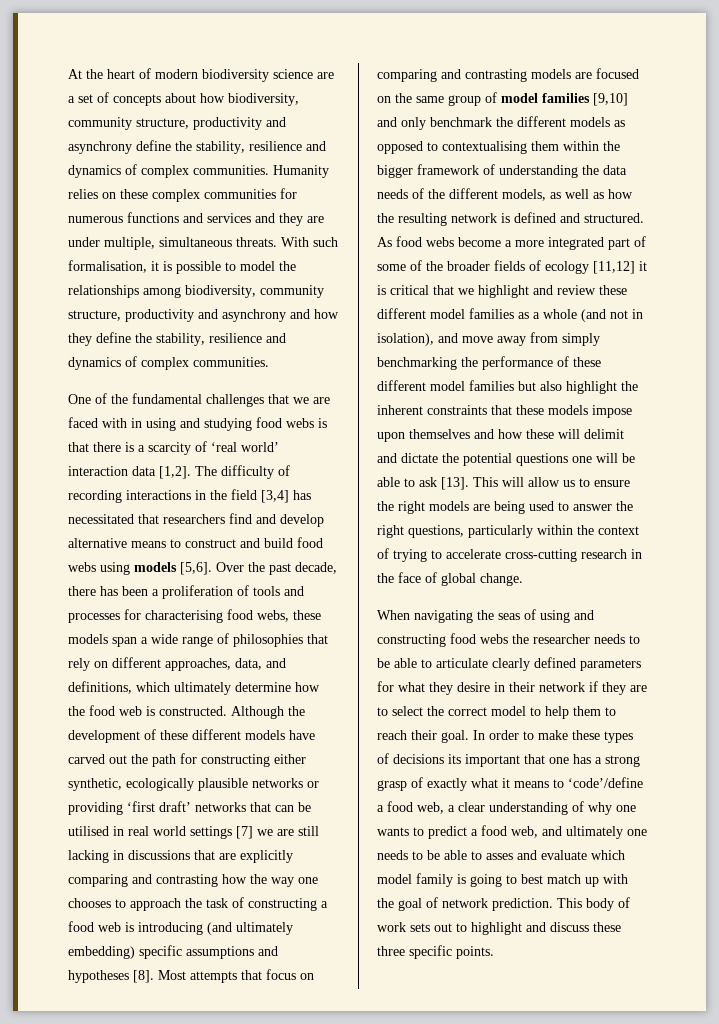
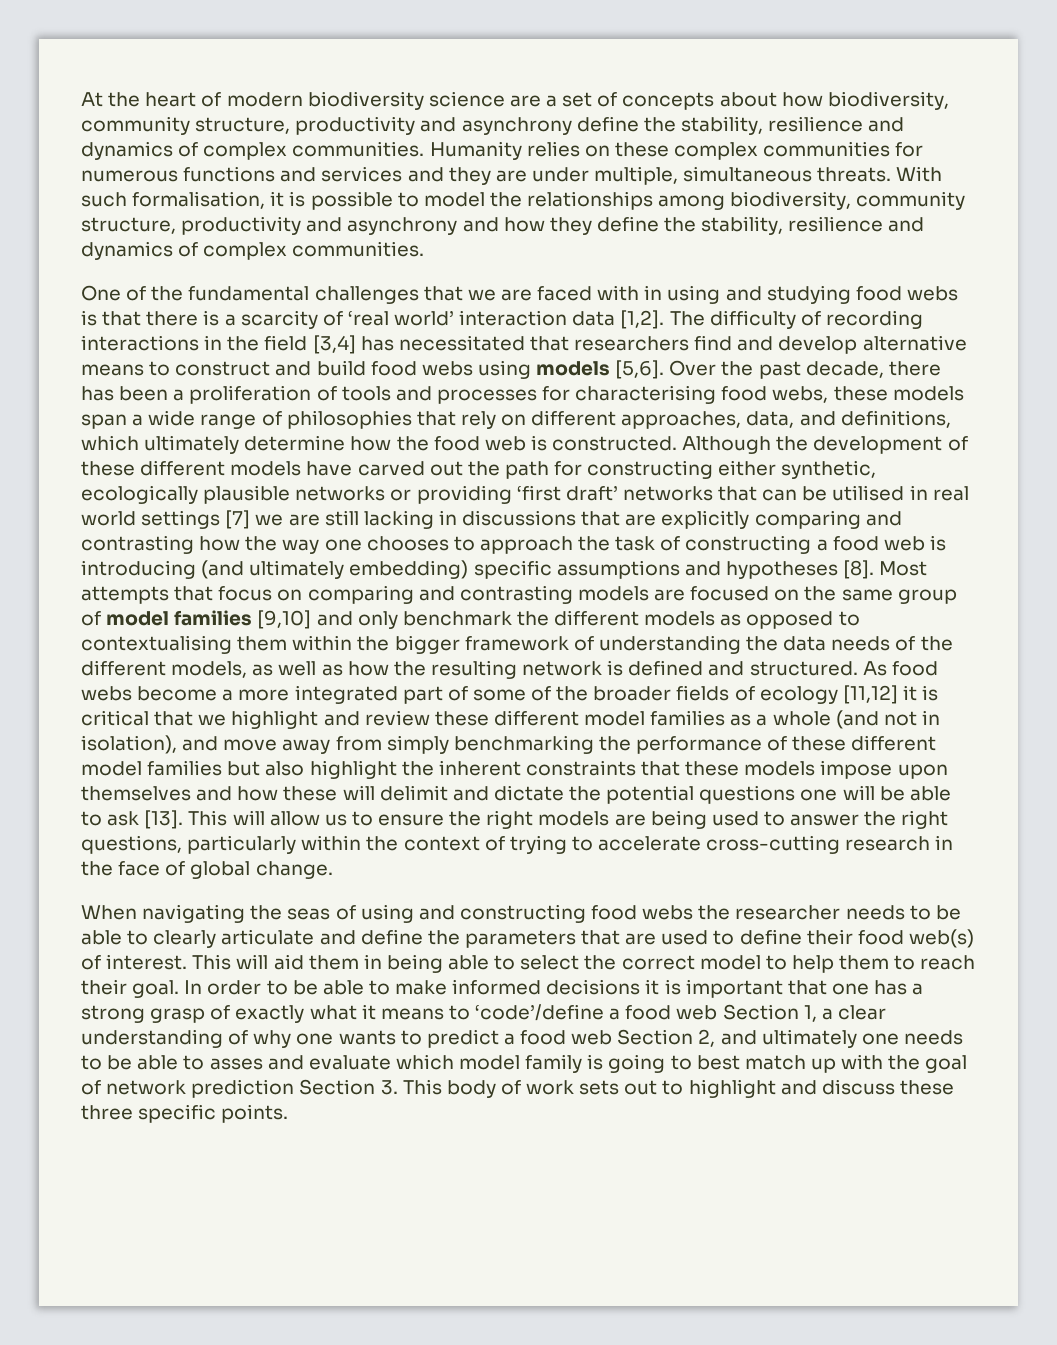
- When navigating the seas of using and constructing food webs the researcher needs to be able to articulate clearly defined parameters for what they desire in their network if they are to select the correct model to help them to reach their goal.
+ When navigating the seas of using and constructing food webs the researcher needs to be able to clearly articulate and define the parameters that are used to define their food web(s) of interest. This will aid them in being able to select the correct model to help them to reach their goal.
- In order to make these types of decisions its important that one has a strong grasp of exactly what it means to ‘code’/define a food web, a clear understanding of why one wants to predict a food web, and ultimately one needs to be able to asses and evaluate which model family is going to best match up with the goal of network prediction. This body of work sets out to highlight and discuss these three specific points.
+ In order to be able to make informed decisions it is important that one has a strong grasp of exactly what it means to ‘code’/define a food web Section 1, a clear understanding of why one wants to predict a food web Section 2, and ultimately one needs to be able to asses and evaluate which model family is going to best match up with the goal of network prediction Section 3. This body of work sets out to highlight and discuss these three specific points.

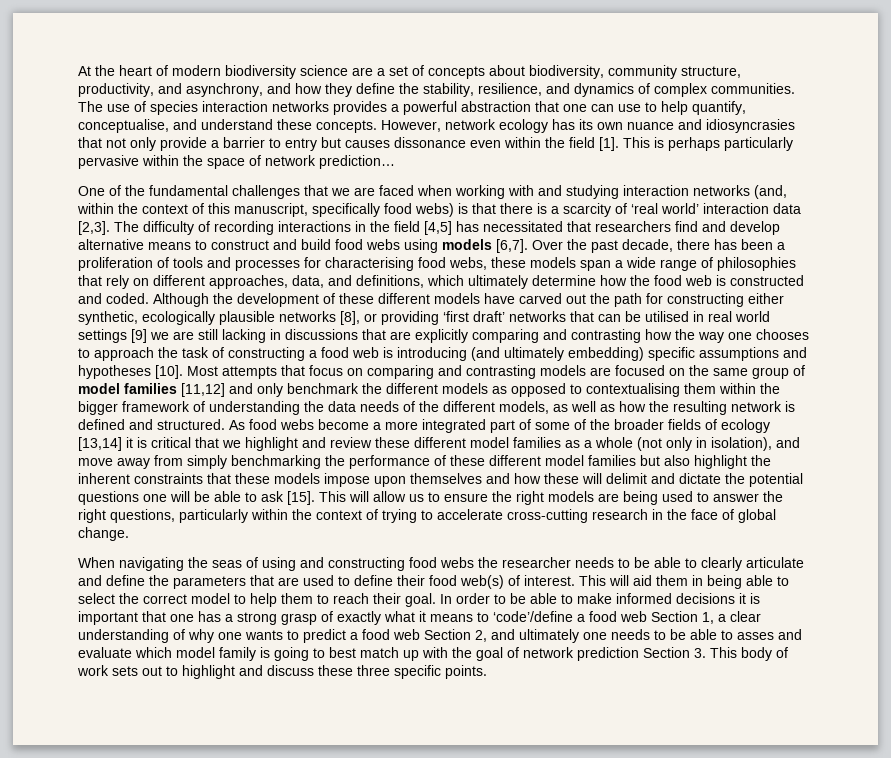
- At the heart of modern biodiversity science are a set of concepts about how biodiversity, community structure, productivity and asynchrony define the stability, resilience and dynamics of complex communities. Humanity relies on these complex communities for numerous functions and services and they are under multiple, simultaneous threats. With such formalisation, it is possible to model the relationships among biodiversity, community structure, productivity and asynchrony and how they define the stability, resilience and dynamics of complex communities.
+ At the heart of modern biodiversity science are a set of concepts about biodiversity, community structure, productivity, and asynchrony, and how they define the stability, resilience, and dynamics of complex communities. The use of species interaction networks provides a powerful abstraction that one can use to help quantify, conceptualise, and understand these concepts. However, network ecology has its own nuance and idiosyncrasies that not only provide a barrier to entry but causes dissonance even within the field [1]. This is perhaps particularly pervasive within the space of network prediction…
- One of the fundamental challenges that we are faced with in using and studying food webs is that there is a scarcity of ‘real world’ interaction data [1,2].
+ One of the fundamental challenges that we are faced when working with and studying interaction networks (and, within the context of this manuscript, specifically food webs) is that there is a scarcity of ‘real world’ interaction data [2,3].
- The difficulty of recording interactions in the field [3,4] has necessitated that researchers find and develop alternative means to construct and build food webs using models [5,6].
+ The difficulty of recording interactions in the field [4,5] has necessitated that researchers find and develop alternative means to construct and build food webs using models [6,7].
- Over the past decade, there has been a proliferation of tools and processes for characterising food webs, these models span a wide range of philosophies that rely on different approaches, data, and definitions, which ultimately determine how the food web is constructed.
+ Over the past decade, there has been a proliferation of tools and processes for characterising food webs, these models span a wide range of philosophies that rely on different approaches, data, and definitions, which ultimately determine how the food web is constructed and coded.
- Although the development of these different models have carved out the path for constructing either synthetic, ecologically plausible networks or providing ‘first draft’ networks that can be utilised in real world settings [7] we are still lacking in discussions that are explicitly comparing and contrasting how the way one chooses to approach the task of constructing a food web is introducing (and ultimately embedding) specific assumptions and hypotheses [8].
+ Although the development of these different models have carved out the path for constructing either synthetic, ecologically plausible networks [8], or providing ‘first draft’ networks that can be utilised in real world settings [9] we are still lacking in discussions that are explicitly comparing and contrasting how the way one chooses to approach the task of constructing a food web is introducing (and ultimately embedding) specific assumptions and hypotheses [10].
- Most attempts that focus on comparing and contrasting models are focused on the same group of model families [9,10] and only benchmark the different models as opposed to contextualising them within the bigger framework of understanding the data needs of the different models, as well as how the resulting network is defined and structured.
+ Most attempts that focus on comparing and contrasting models are focused on the same group of model families [11,12] and only benchmark the different models as opposed to contextualising them within the bigger framework of understanding the data needs of the different models, as well as how the resulting network is defined and structured.
- As food webs become a more integrated part of some of the broader fields of ecology [11,12] it is critical that we highlight and review these different model families as a whole (and not in isolation), and move away from simply benchmarking the performance of these different model families but also highlight the inherent constraints that these models impose upon themselves and how these will delimit and dictate the potential questions one will be able to ask [13].
+ As food webs become a more integrated part of some of the broader fields of ecology [13,14] it is critical that we highlight and review these different model families as a whole (not only in isolation), and move away from simply benchmarking the performance of these different model families but also highlight the inherent constraints that these models impose upon themselves and how these will delimit and dictate the potential questions one will be able to ask [15].

